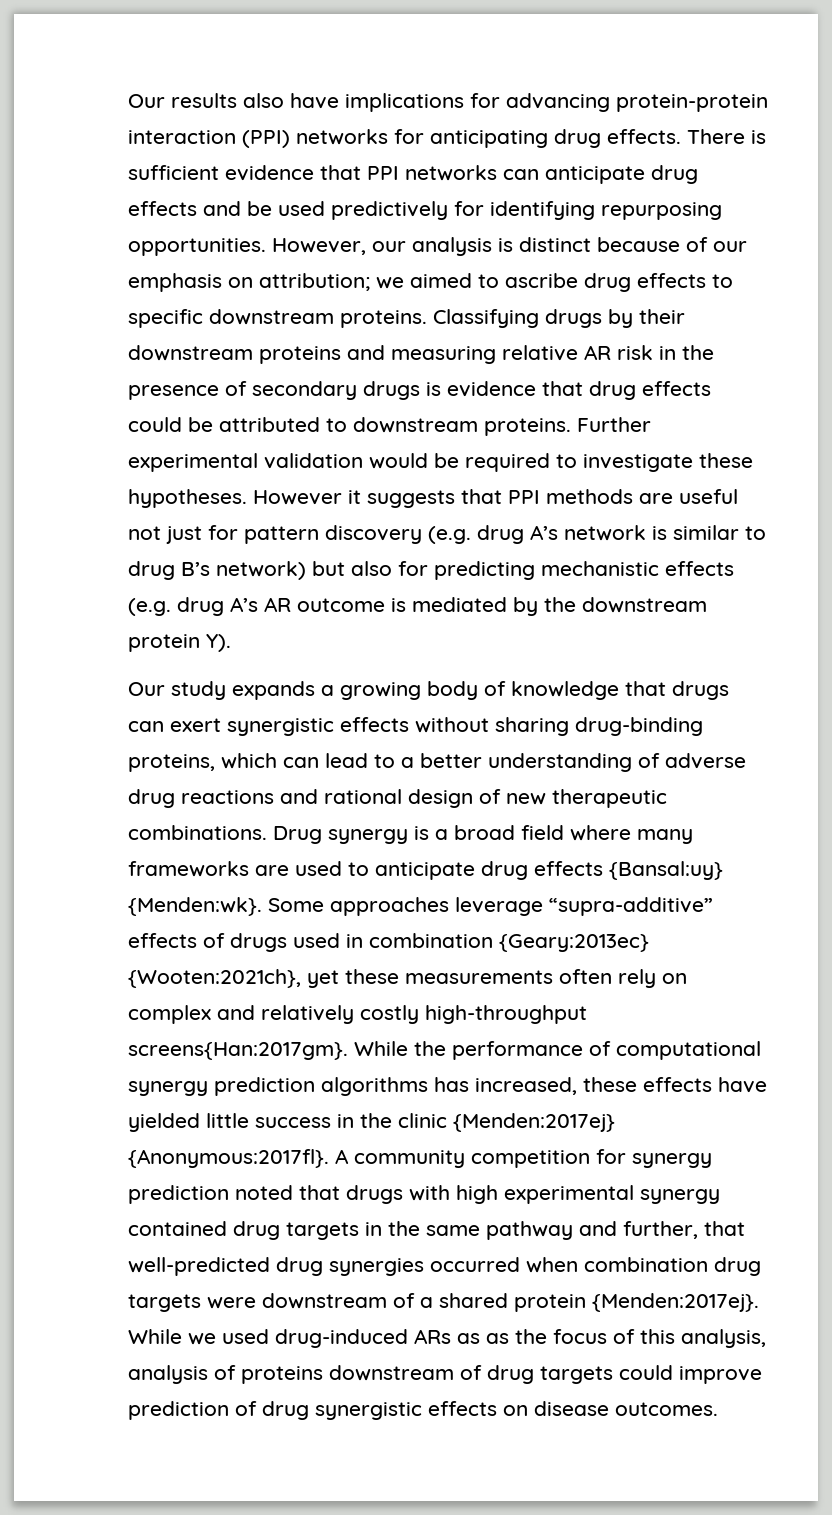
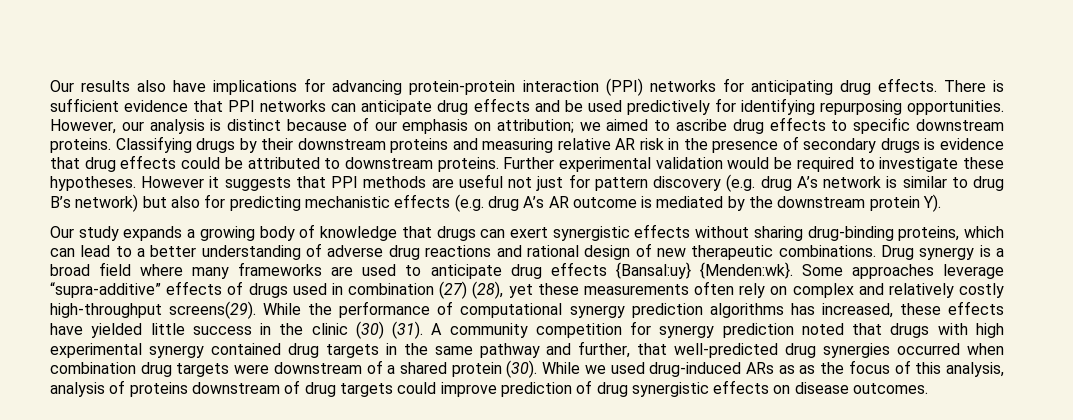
- Some approaches leverage “supra-additive” effects of drugs used in combination {Geary:2013ec} {Wooten:2021ch}, yet these measurements often rely on complex and relatively costly high-throughput screens{Han:2017gm}.
+ Some approaches leverage “supra-additive” effects of drugs used in combination (27) (28), yet these measurements often rely on complex and relatively costly high-throughput screens(29).
- While the performance of computational synergy prediction algorithms has increased, these effects have yielded little success in the clinic {Menden:2017ej} {Anonymous:2017fl}.
+ While the performance of computational synergy prediction algorithms has increased, these effects have yielded little success in the clinic (30) (31).
- A community competition for synergy prediction noted that drugs with high experimental synergy contained drug targets in the same pathway and further, that well-predicted drug synergies occurred when combination drug targets were downstream of a shared protein {Menden:2017ej}.
+ A community competition for synergy prediction noted that drugs with high experimental synergy contained drug targets in the same pathway and further, that well-predicted drug synergies occurred when combination drug targets were downstream of a shared protein (30).

